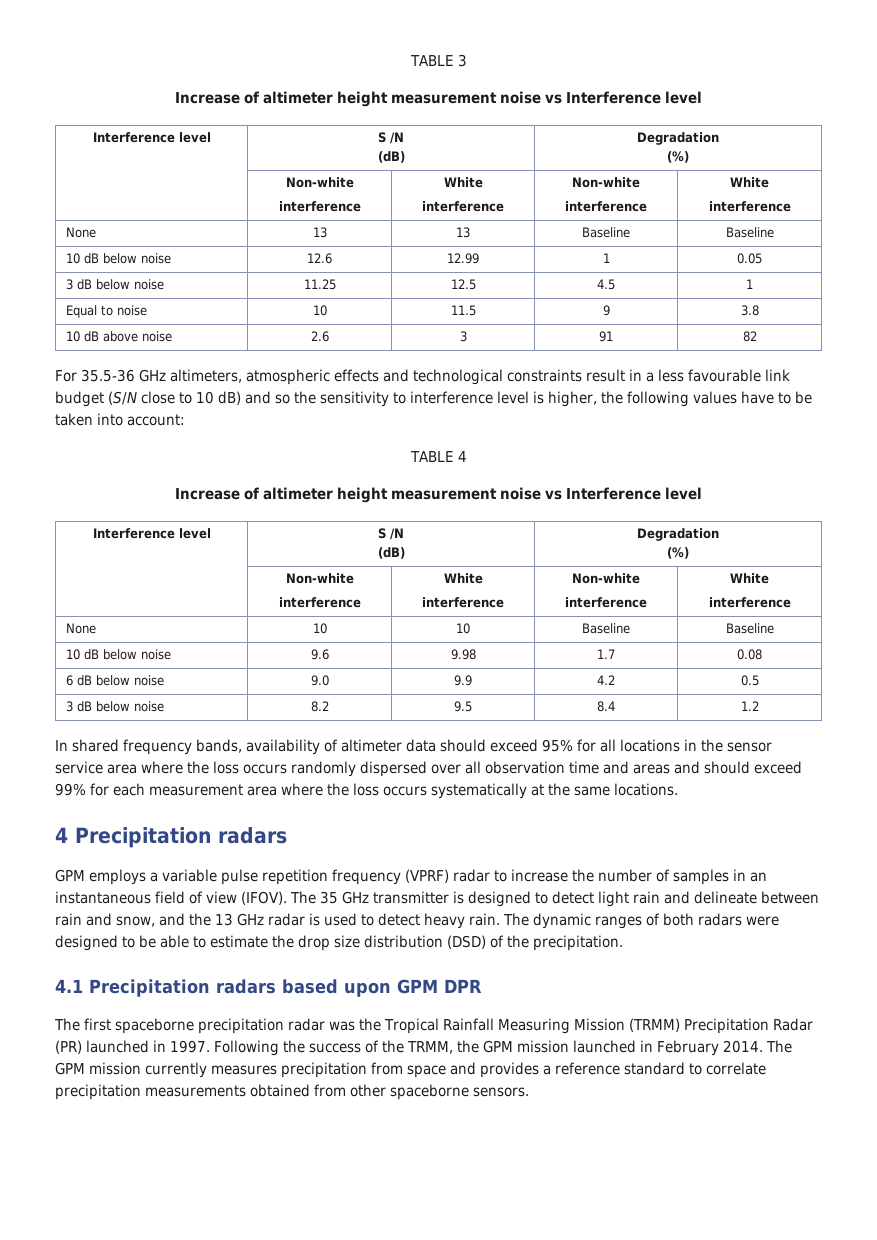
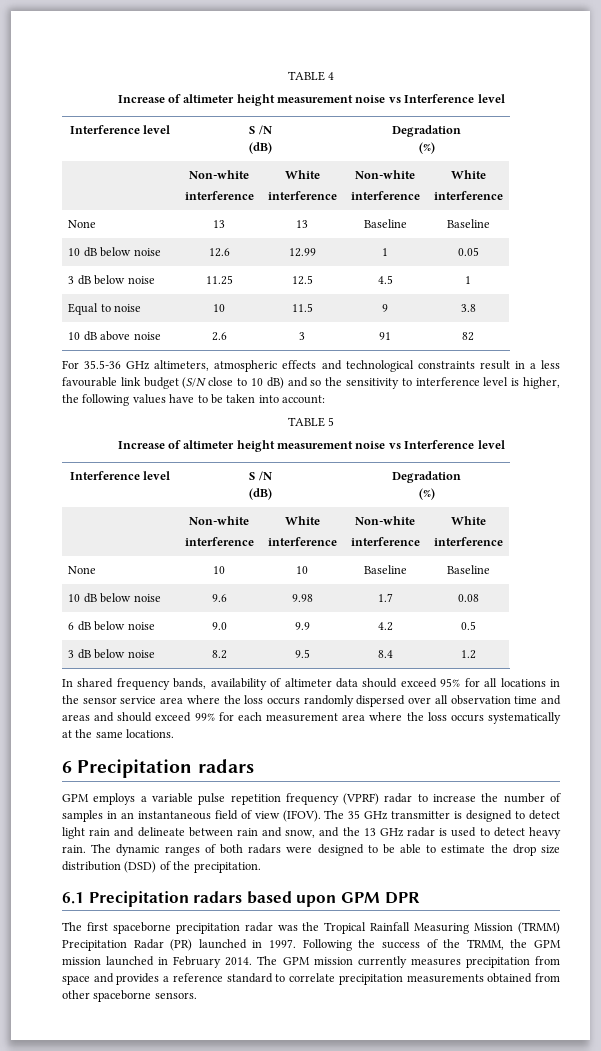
- TABLE 3
+ TABLE 4
- TABLE 4
+ TABLE 5
- 4 Precipitation radars
+ 6 Precipitation radars
- 4.1 Precipitation radars based upon GPM DPR
+ 6.1 Precipitation radars based upon GPM DPR

